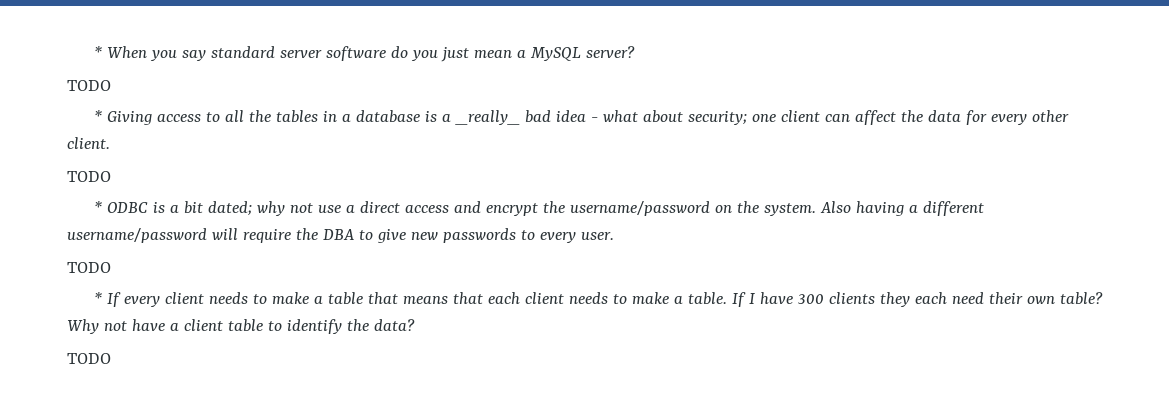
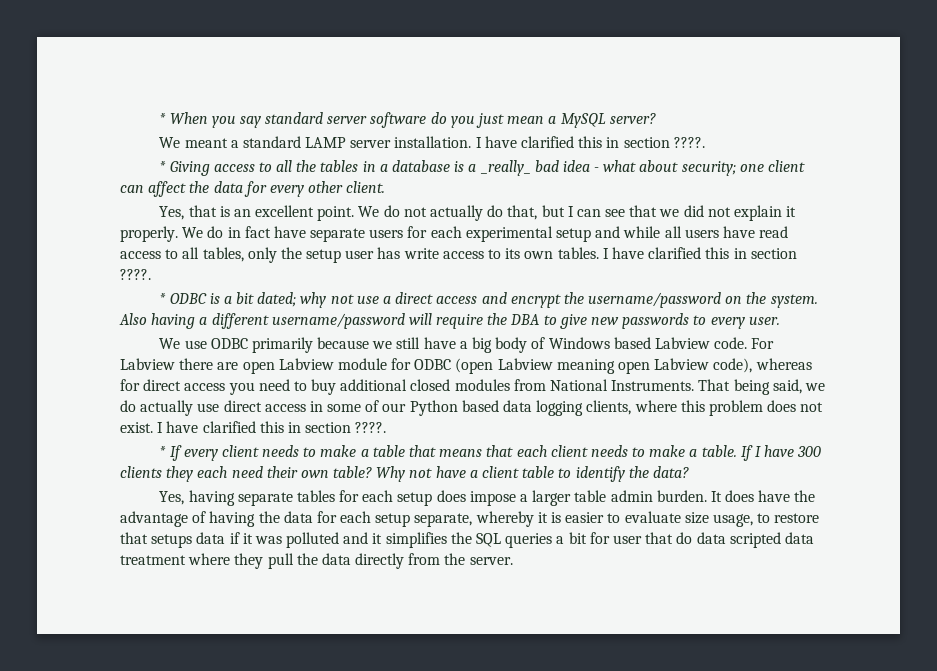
  * When you say standard server software do you just mean a MySQL server?
- TODO
+ We meant a standard LAMP server installation. I have clarified this in section ????.
  * Giving access to all the tables in a database is a _really_ bad idea - what about security; one client can affect the data for every other client.
- TODO
+ Yes, that is an excellent point. We do not actually do that, but I can see that we did not explain it properly. We do in fact have separate users for each experimental setup and while all users have read access to all tables, only the setup user has write access to its own tables. I have clarified this in section ????.
  Also having a different username/password will require the DBA to give new passwords to every user.
- TODO
+ We use ODBC primarily because we still have a big body of Windows based Labview code. For Labview there are open Labview module for ODBC (open Labview meaning open Labview code), whereas for direct access you need to buy additional closed modules from National Instruments. That being said, we do actually use direct access in some of our Python based data logging clients, where this problem does not exist. I have clarified this in section ????.
  Why not have a client table to identify the data?
- TODO
+ Yes, having separate tables for each setup does impose a larger table admin burden. It does have the advantage of having the data for each setup separate, whereby it is easier to evaluate size usage, to restore that setups data if it was polluted and it simplifies the SQL queries a bit for user that do data scripted data treatment where they pull the data directly from the server.

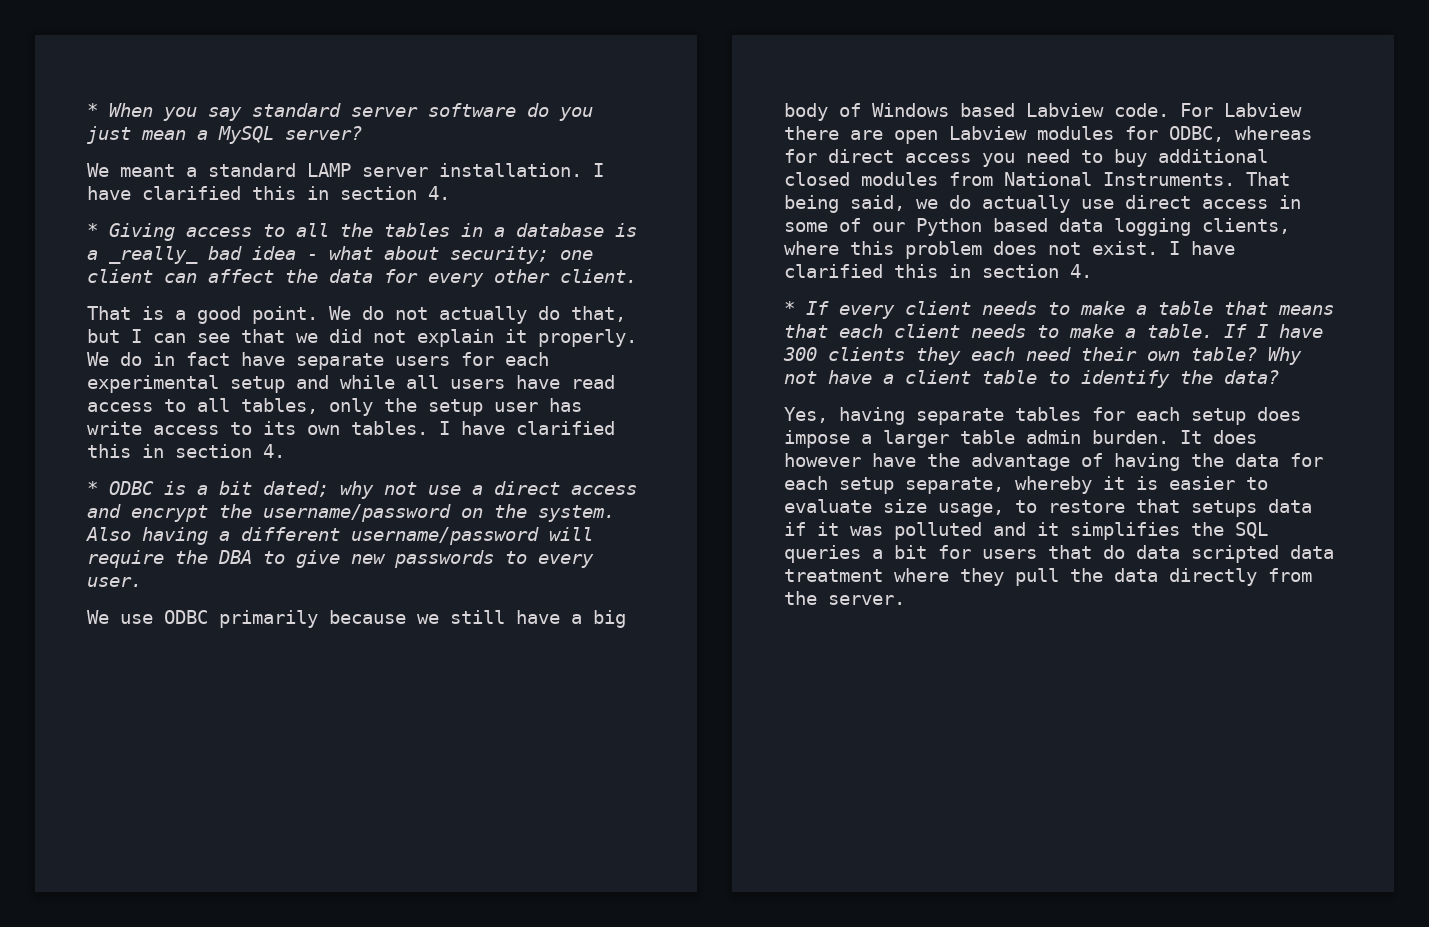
- We meant a standard LAMP server installation. I have clarified this in section ????.
+ We meant a standard LAMP server installation. I have clarified this in section 4.
- Yes, that is an excellent point.
+ That is a good point.
- We do in fact have separate users for each experimental setup and while all users have read access to all tables, only the setup user has write access to its own tables. I have clarified this in section ????.
+ We do in fact have separate users for each experimental setup and while all users have read access to all tables, only the setup user has write access to its own tables. I have clarified this in section 4.
- For Labview there are open Labview module for ODBC (open Labview meaning open Labview code), whereas for direct access you need to buy additional closed modules from National Instruments.
+ For Labview there are open Labview modules for ODBC, whereas for direct access you need to buy additional closed modules from National Instruments.
- That being said, we do actually use direct access in some of our Python based data logging clients, where this problem does not exist. I have clarified this in section ????.
+ That being said, we do actually use direct access in some of our Python based data logging clients, where this problem does not exist. I have clarified this in section 4.
- It does have the advantage of having the data for each setup separate, whereby it is easier to evaluate size usage, to restore that setups data if it was polluted and it simplifies the SQL queries a bit for user that do data scripted data treatment where they pull the data directly from the server.
+ It does however have the advantage of having the data for each setup separate, whereby it is easier to evaluate size usage, to restore that setups data if it was polluted and it simplifies the SQL queries a bit for users that do data scripted data treatment where they pull the data directly from the server.

